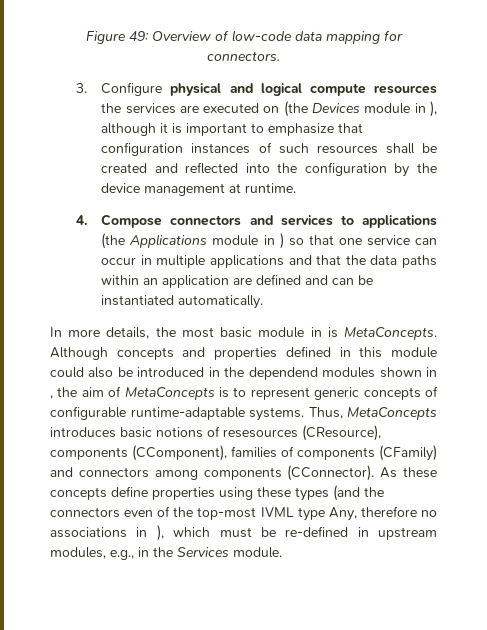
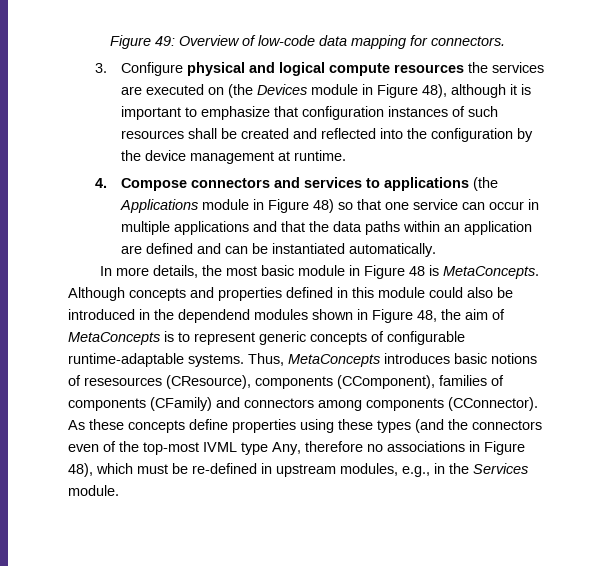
- 3. Configure physical and logical compute resources the services are executed on (the Devices module in ), although it is important to emphasize that configuration instances of such resources shall be created and reflected into the configuration by the device management at runtime.
+ 3. Configure physical and logical compute resources the services are executed on (the Devices module in Figure 48), although it is important to emphasize that configuration instances of such resources shall be created and reflected into the configuration by the device management at runtime.
- 4. Compose connectors and services to applications (the Applications module in ) so that one service can occur in multiple applications and that the data paths within an application are defined and can be instantiated automatically.
+ 4. Compose connectors and services to applications (the Applications module in Figure 48) so that one service can occur in multiple applications and that the data paths within an application are defined and can be instantiated automatically.
- In more details, the most basic module in is MetaConcepts.
+ In more details, the most basic module in Figure 48 is MetaConcepts.
- Although concepts and properties defined in this module could also be introduced in the dependend modules shown in , the aim of MetaConcepts is to represent generic concepts of configurable runtime-adaptable systems.
+ Although concepts and properties defined in this module could also be introduced in the dependend modules shown in Figure 48, the aim of MetaConcepts is to represent generic concepts of configurable runtime-adaptable systems.
- As these concepts define properties using these types (and the connectors even of the top-most IVML type Any, therefore no associations in ), which must be re-defined in upstream modules, e.g., in the Services module.
+ As these concepts define properties using these types (and the connectors even of the top-most IVML type Any, therefore no associations in Figure 48), which must be re-defined in upstream modules, e.g., in the Services module.

